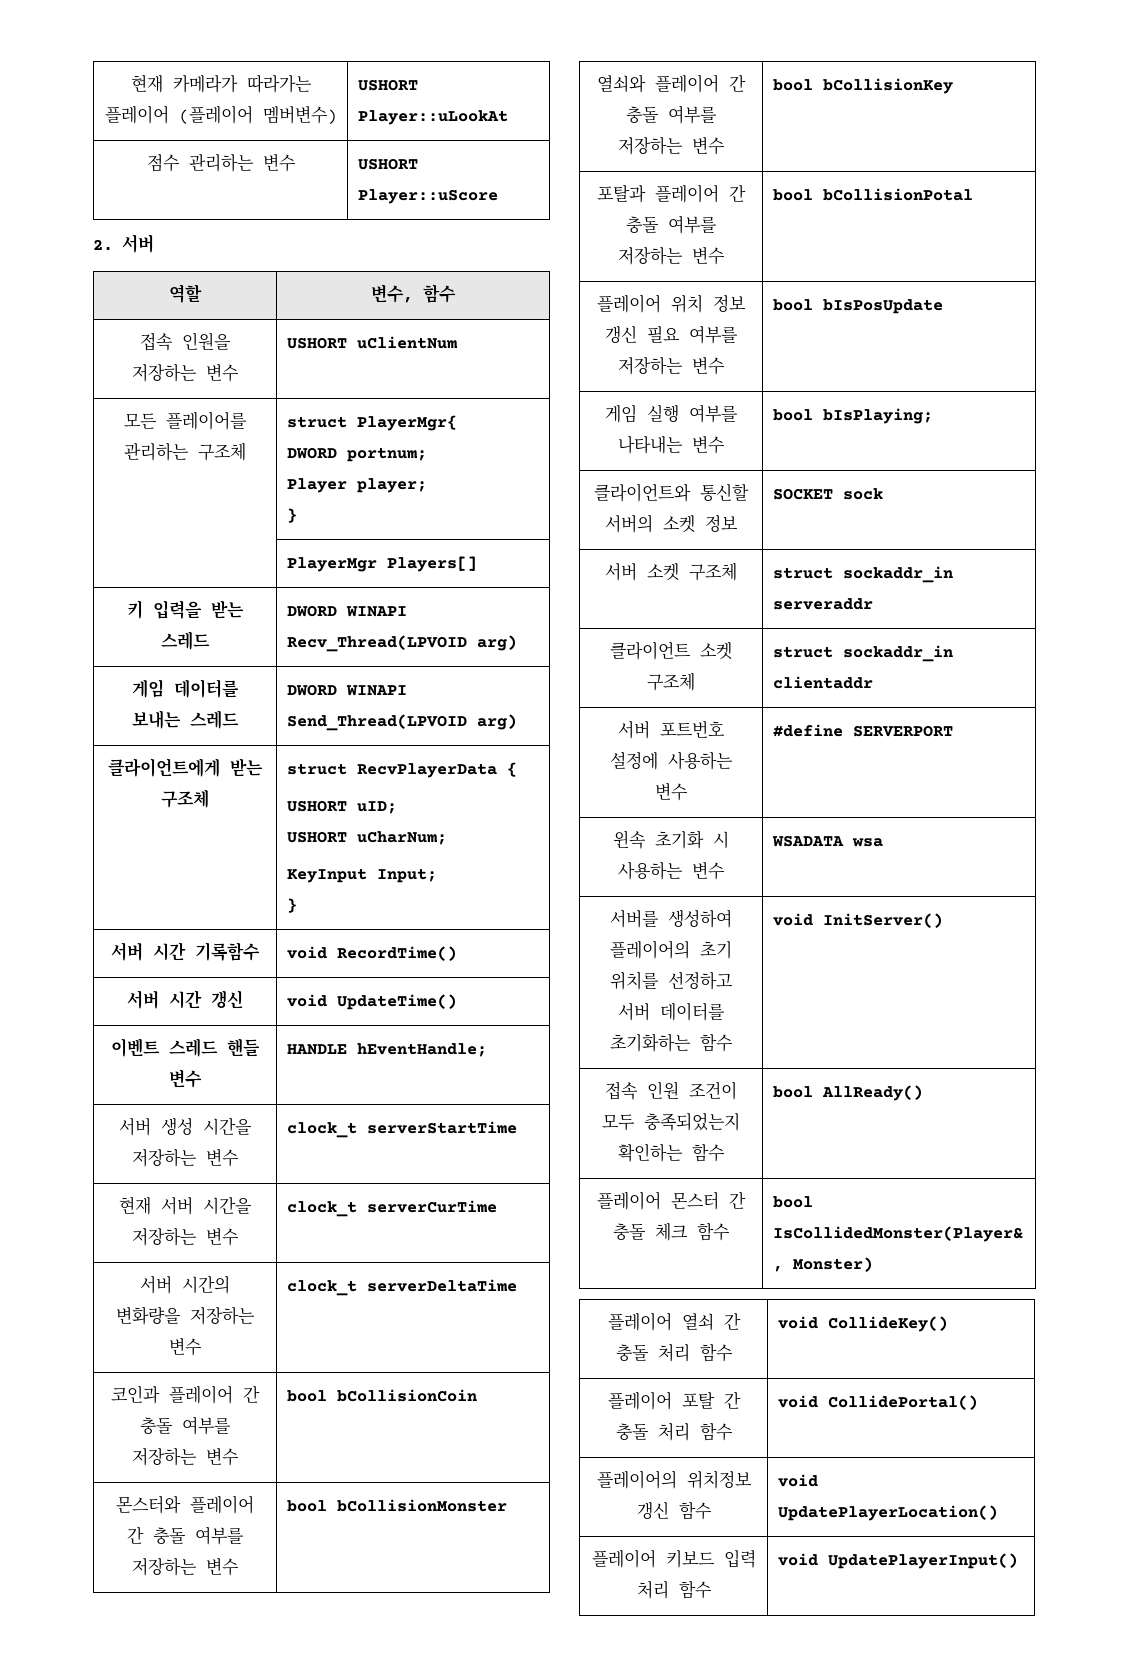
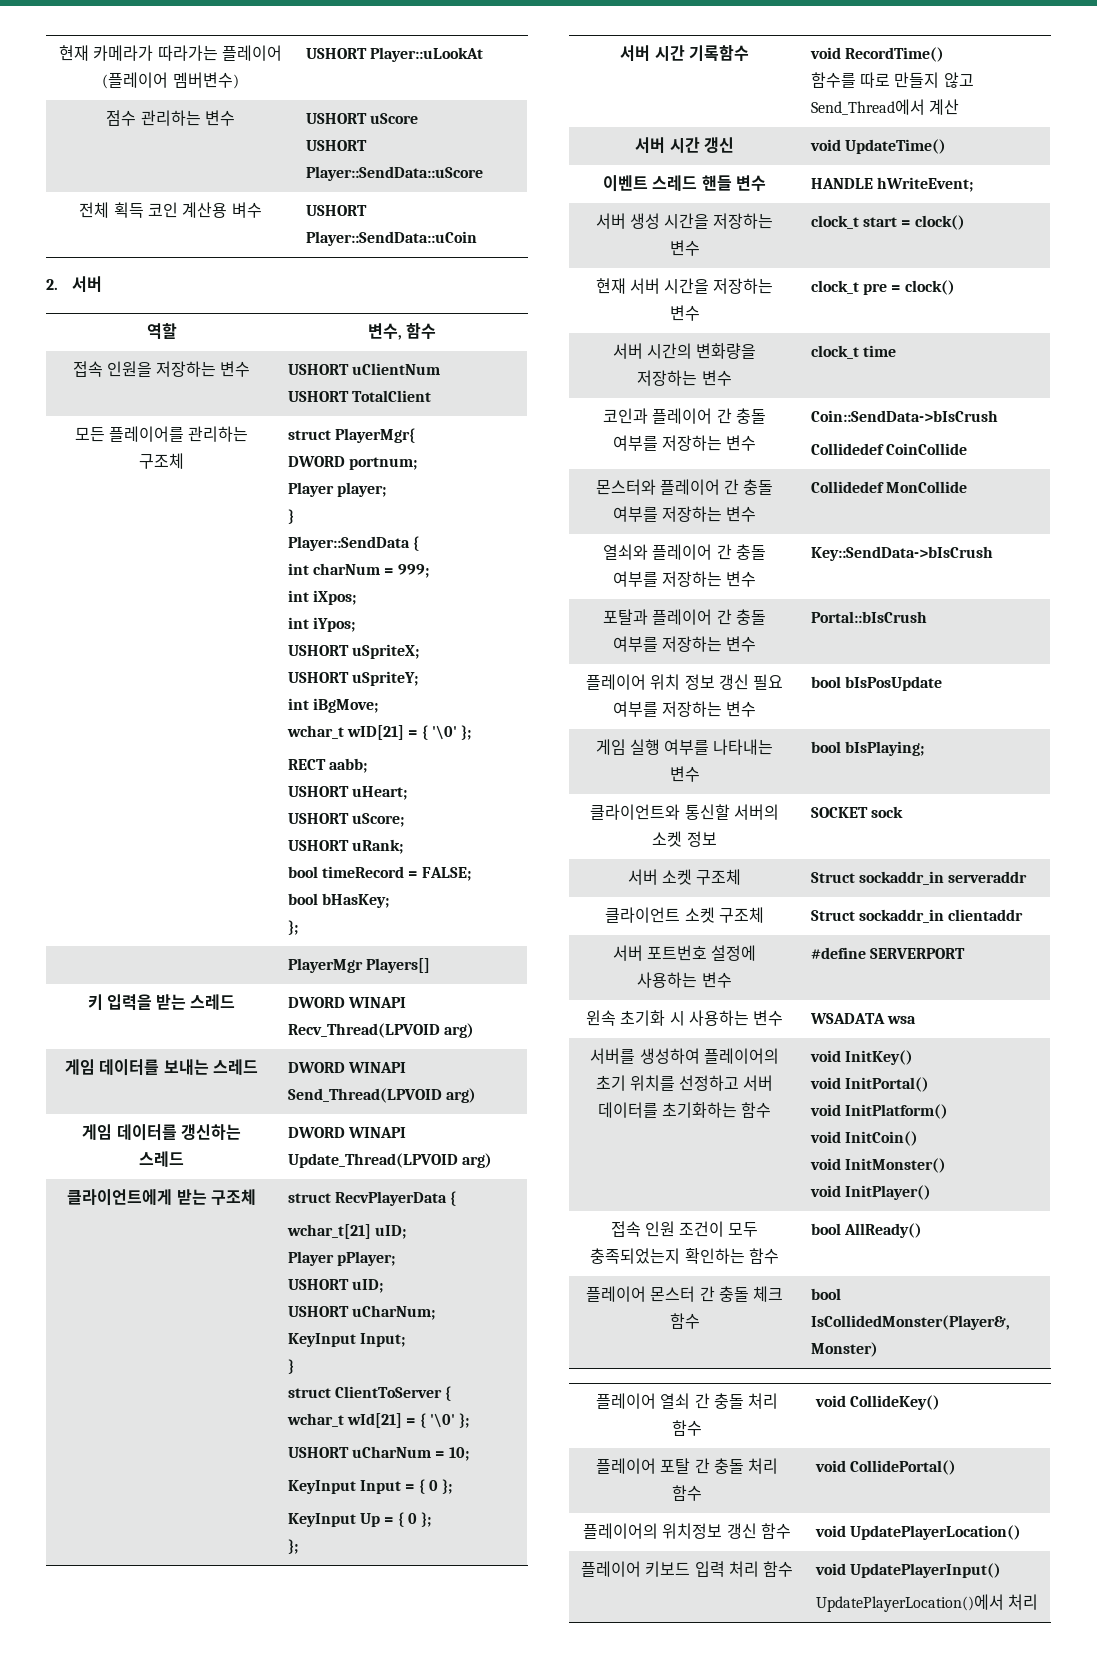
- 점수 관리하는 변수 | USHORT Player::uScore
+ 점수 관리하는 변수 | USHORT uScore
+ USHORT Player::SendData::uScore
+ 전체 획득 코인 계산용 벼수 | USHORT Player::SendData::uCoin
  접속 인원을 저장하는 변수 | USHORT uClientNum
+ USHORT TotalClient
+ Player::SendData {
+ int charNum = 999;
+ int iXpos;
+ int iYpos;
+ USHORT uSpriteX;
+ USHORT uSpriteY;
+ int iBgMove;
+ wchar_t wID[21] = { '\0' };
+ RECT aabb;
+ USHORT uHeart;
+ USHORT uScore;
+ USHORT uRank;
+ bool timeRecord = FALSE;
+ bool bHasKey;
+ };
+ 게임 데이터를 갱신하는 스레드 | DWORD WINAPI Update_Thread(LPVOID arg)
+ wchar_t[21] uID;
+ Player pPlayer;
+ struct ClientToServer {
+ wchar_t wId[21] = { '\0' };
+ USHORT uCharNum = 10;
+ KeyInput Input = { 0 };
+ KeyInput Up = { 0 };
+ };
  서버 시간 기록함수 | void RecordTime()
+ 함수를 따로 만들지 않고 Send_Thread에서 계산
- 이벤트 스레드 핸들 변수 | HANDLE hEventHandle;
+ 이벤트 스레드 핸들 변수 | HANDLE hWriteEvent;
- 서버 생성 시간을 저장하는 변수 | clock_t serverStartTime
+ 서버 생성 시간을 저장하는 변수 | clock_t start = clock()
- 현재 서버 시간을 저장하는 변수 | clock_t serverCurTime
+ 현재 서버 시간을 저장하는 변수 | clock_t pre = clock()
- 서버 시간의 변화량을 저장하는 변수 | clock_t serverDeltaTime
+ 서버 시간의 변화량을 저장하는 변수 | clock_t time
- 코인과 플레이어 간 충돌 여부를 저장하는 변수 | bool bCollisionCoin
+ 코인과 플레이어 간 충돌 여부를 저장하는 변수 | Coin::SendData->bIsCrush
+ Collidedef CoinCollide
- 몬스터와 플레이어 간 충돌 여부를 저장하는 변수 | bool bCollisionMonster
+ 몬스터와 플레이어 간 충돌 여부를 저장하는 변수 | Collidedef MonCollide
- 열쇠와 플레이어 간 충돌 여부를 저장하는 변수 | bool bCollisionKey
+ 열쇠와 플레이어 간 충돌 여부를 저장하는 변수 | Key::SendData->bIsCrush
- 포탈과 플레이어 간 충돌 여부를 저장하는 변수 | bool bCollisionPotal
+ 포탈과 플레이어 간 충돌 여부를 저장하는 변수 | Portal::bIsCrush
- 서버 소켓 구조체 | struct sockaddr_in serveraddr
+ 서버 소켓 구조체 | Struct sockaddr_in serveraddr
- 클라이언트 소켓 구조체 | struct sockaddr_in clientaddr
+ 클라이언트 소켓 구조체 | Struct sockaddr_in clientaddr
- 서버를 생성하여 플레이어의 초기 위치를 선정하고 서버 데이터를 초기화하는 함수 | void InitServer()
+ 서버를 생성하여 플레이어의 초기 위치를 선정하고 서버 데이터를 초기화하는 함수 | void InitKey()
+ void InitPortal()
+ void InitPlatform()
+ void InitCoin()
+ void InitMonster()
+ void InitPlayer()
  플레이어 키보드 입력 처리 함수 | void UpdatePlayerInput()
+ UpdatePlayerLocation()에서 처리

